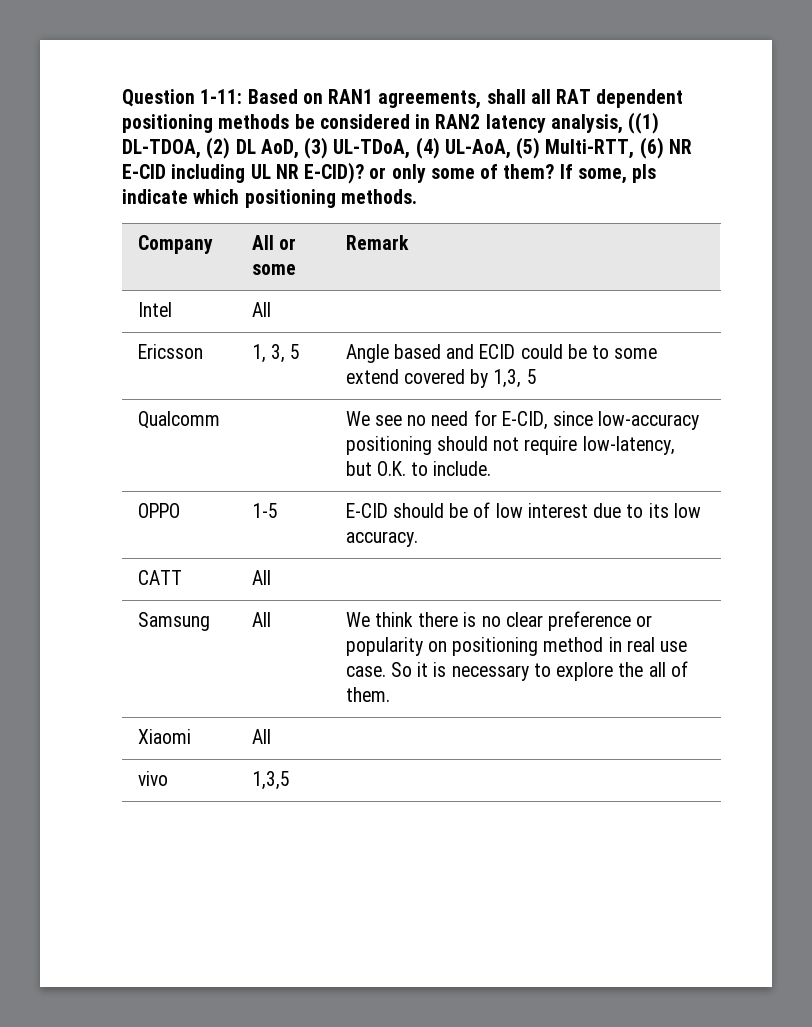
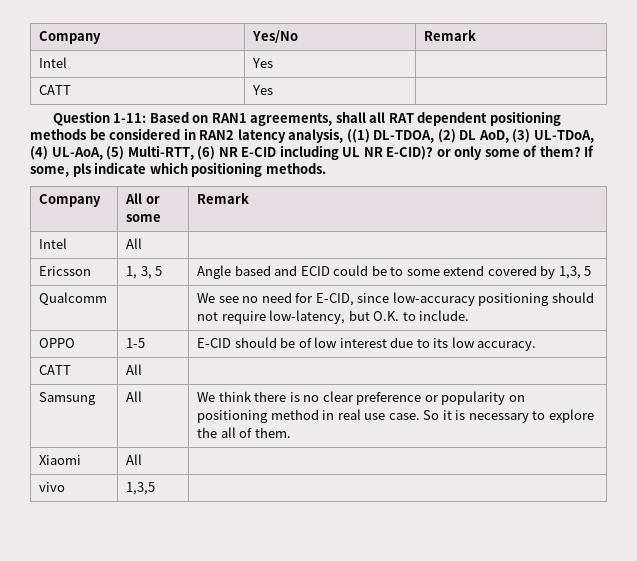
+ Company | Yes/No | Remark
+ Intel | Yes |
+ CATT | Yes |

